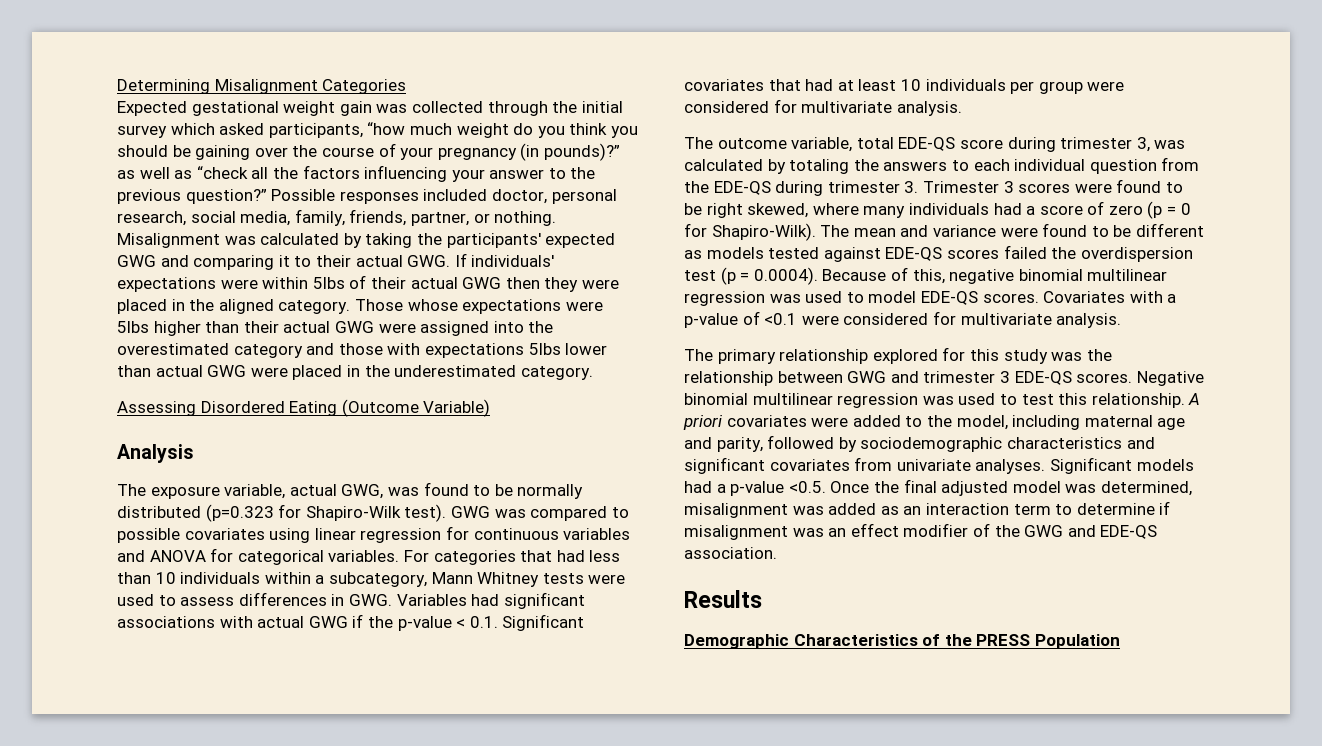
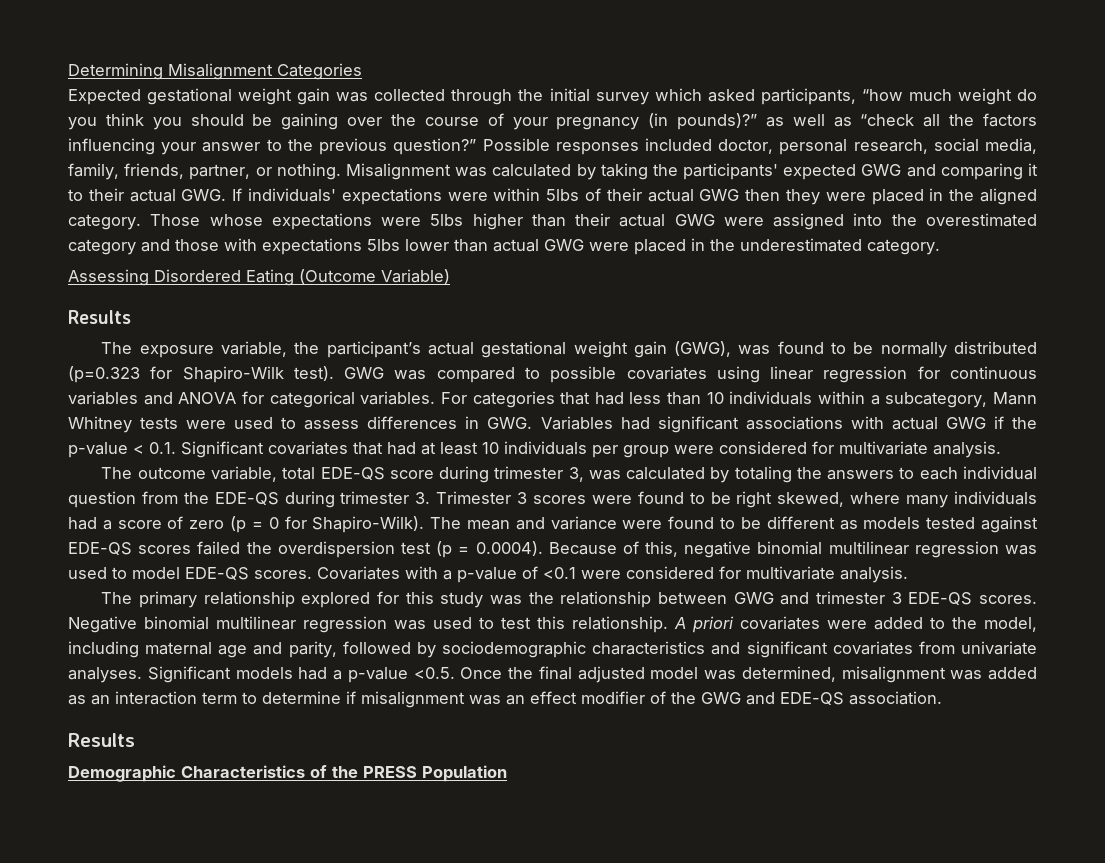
  Assessing Disordered Eating (Outcome Variable)
- Analysis
+ Results
- The exposure variable, actual GWG, was found to be normally distributed (p=0.323 for Shapiro-Wilk test).
+ The exposure variable, the participant’s actual gestational weight gain (GWG), was found to be normally distributed (p=0.323 for Shapiro-Wilk test).

